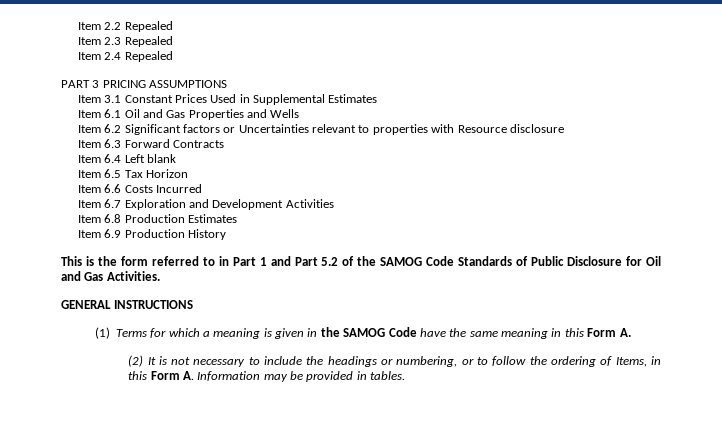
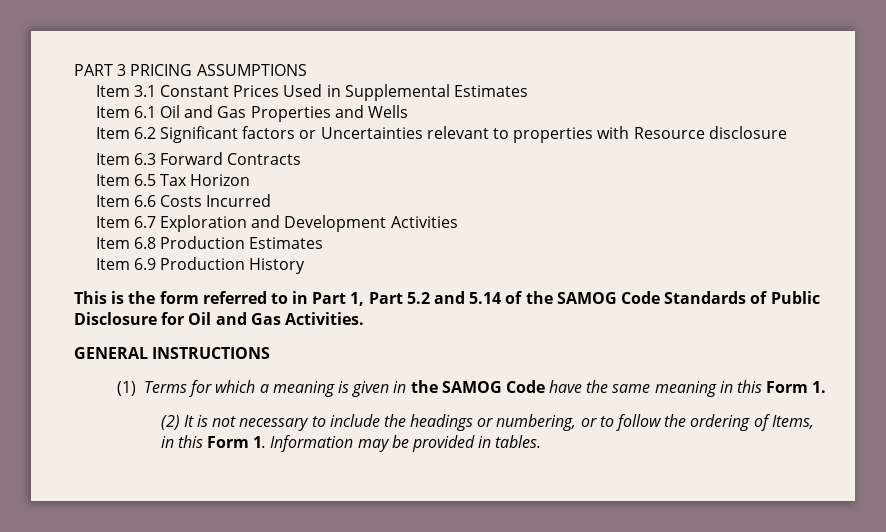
- Item 2.2 Repealed
- Item 2.3 Repealed
- Item 2.4 Repealed
- Item 6.4 Left blank
- This is the form referred to in Part 1 and Part 5.2 of the SAMOG Code Standards of Public Disclosure for Oil and Gas Activities.
+ This is the form referred to in Part 1, Part 5.2 and 5.14 of the SAMOG Code Standards of Public Disclosure for Oil and Gas Activities.
- (1) Terms for which a meaning is given in the SAMOG Code have the same meaning in this Form A.
+ (1) Terms for which a meaning is given in the SAMOG Code have the same meaning in this Form 1.
- (2) It is not necessary to include the headings or numbering, or to follow the ordering of Items, in this Form A. Information may be provided in tables.
+ (2) It is not necessary to include the headings or numbering, or to follow the ordering of Items, in this Form 1. Information may be provided in tables.

